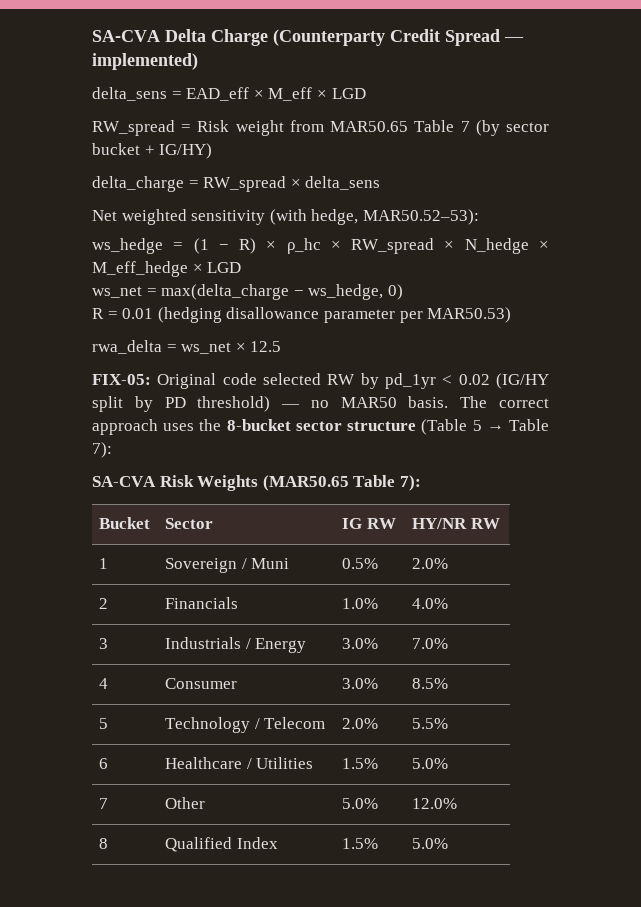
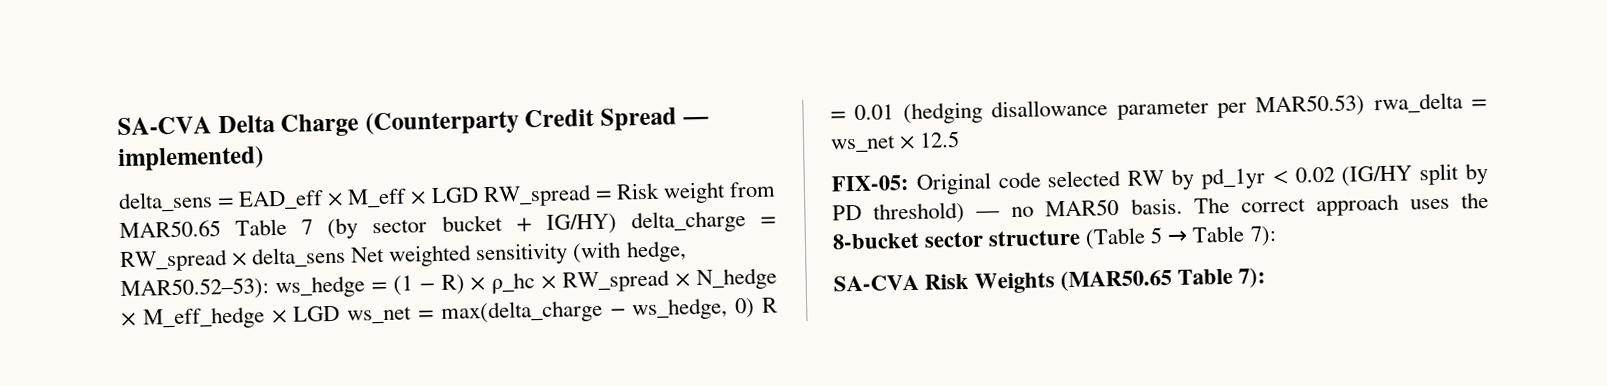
- delta_sens = EAD_eff × M_eff × LGD
- RW_spread = Risk weight from MAR50.65 Table 7 (by sector bucket + IG/HY)
- delta_charge = RW_spread × delta_sens
- Net weighted sensitivity (with hedge, MAR50.52–53):
- ws_hedge = (1 − R) × ρ_hc × RW_spread × N_hedge × M_eff_hedge × LGD
- ws_net = max(delta_charge − ws_hedge, 0)
- R = 0.01 (hedging disallowance parameter per MAR50.53)
- rwa_delta = ws_net × 12.5
+ delta_sens = EAD_eff × M_eff × LGD RW_spread = Risk weight from MAR50.65 Table 7 (by sector bucket + IG/HY) delta_charge = RW_spread × delta_sens Net weighted sensitivity (with hedge, MAR50.52–53): ws_hedge = (1 − R) × ρ_hc × RW_spread × N_hedge × M_eff_hedge × LGD ws_net = max(delta_charge − ws_hedge, 0) R = 0.01 (hedging disallowance parameter per MAR50.53) rwa_delta = ws_net × 12.5
- Bucket | Sector | IG RW | HY/NR RW
- 1 | Sovereign / Muni | 0.5% | 2.0%
- 2 | Financials | 1.0% | 4.0%
- 3 | Industrials / Energy | 3.0% | 7.0%
- 4 | Consumer | 3.0% | 8.5%
- 5 | Technology / Telecom | 2.0% | 5.5%
- 6 | Healthcare / Utilities | 1.5% | 5.0%
- 7 | Other | 5.0% | 12.0%
- 8 | Qualified Index | 1.5% | 5.0%

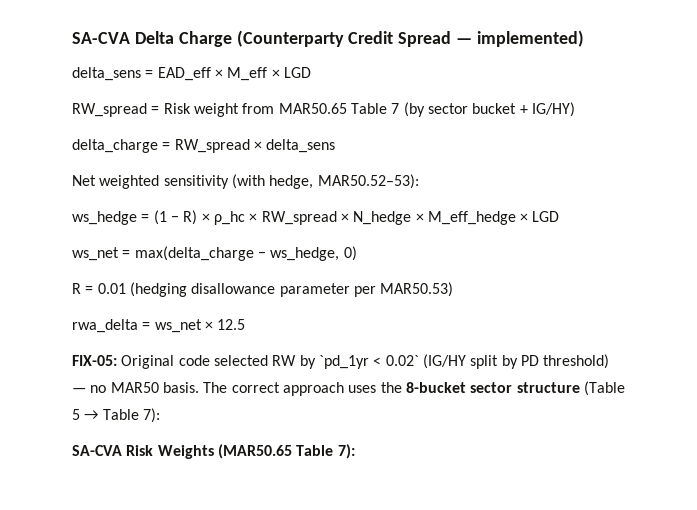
- delta_sens = EAD_eff × M_eff × LGD RW_spread = Risk weight from MAR50.65 Table 7 (by sector bucket + IG/HY) delta_charge = RW_spread × delta_sens Net weighted sensitivity (with hedge, MAR50.52–53): ws_hedge = (1 − R) × ρ_hc × RW_spread × N_hedge × M_eff_hedge × LGD ws_net = max(delta_charge − ws_hedge, 0) R = 0.01 (hedging disallowance parameter per MAR50.53) rwa_delta = ws_net × 12.5
+ delta_sens = EAD_eff × M_eff × LGD
+ RW_spread = Risk weight from MAR50.65 Table 7 (by sector bucket + IG/HY)
+ delta_charge = RW_spread × delta_sens
+ Net weighted sensitivity (with hedge, MAR50.52–53):
+ ws_hedge = (1 − R) × ρ_hc × RW_spread × N_hedge × M_eff_hedge × LGD
+ ws_net = max(delta_charge − ws_hedge, 0)
+ R = 0.01 (hedging disallowance parameter per MAR50.53)
+ rwa_delta = ws_net × 12.5
- FIX-05: Original code selected RW by pd_1yr < 0.02 (IG/HY split by PD threshold) — no MAR50 basis.
+ FIX-05: Original code selected RW by `pd_1yr < 0.02` (IG/HY split by PD threshold) — no MAR50 basis.

